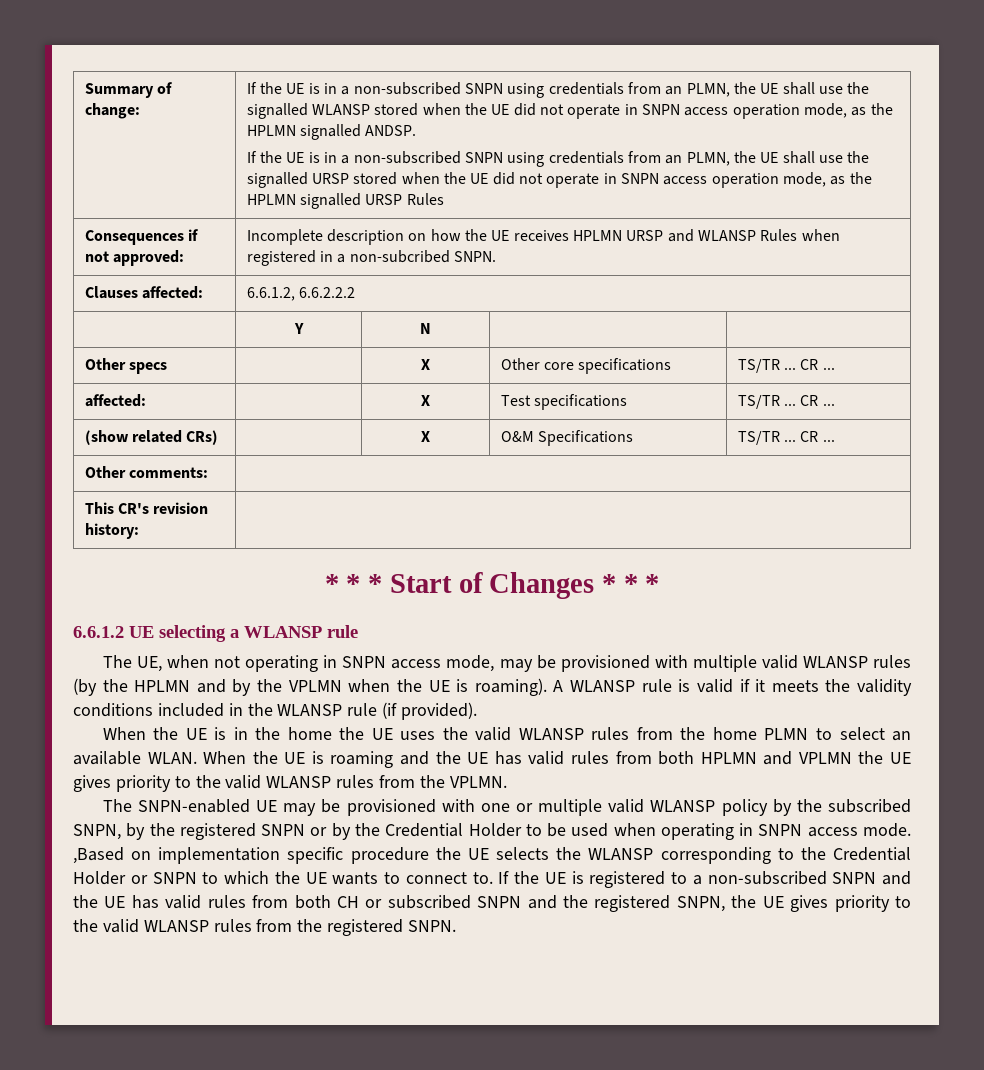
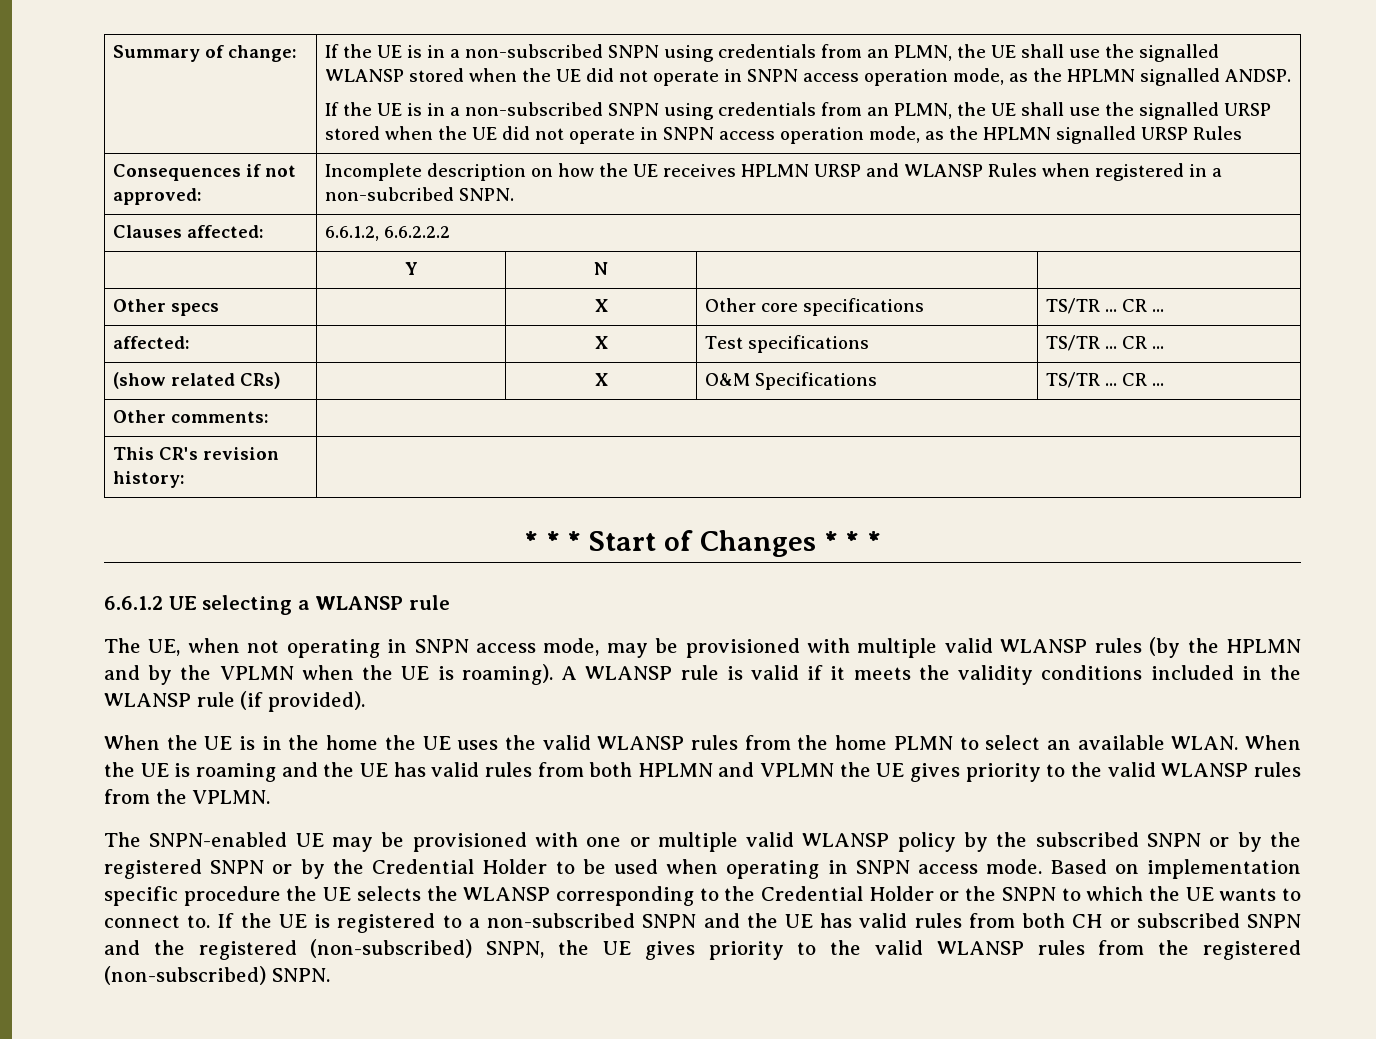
- The SNPN-enabled UE may be provisioned with one or multiple valid WLANSP policy by the subscribed SNPN, by the registered SNPN or by the Credential Holder to be used when operating in SNPN access mode. ,Based on implementation specific procedure the UE selects the WLANSP corresponding to the Credential Holder or SNPN to which the UE wants to connect to.
+ The SNPN-enabled UE may be provisioned with one or multiple valid WLANSP policy by the subscribed SNPN or by the registered SNPN or by the Credential Holder to be used when operating in SNPN access mode. Based on implementation specific procedure the UE selects the WLANSP corresponding to the Credential Holder or the SNPN to which the UE wants to connect to.
- If the UE is registered to a non-subscribed SNPN and the UE has valid rules from both CH or subscribed SNPN and the registered SNPN, the UE gives priority to the valid WLANSP rules from the registered SNPN.
+ If the UE is registered to a non-subscribed SNPN and the UE has valid rules from both CH or subscribed SNPN and the registered (non-subscribed) SNPN, the UE gives priority to the valid WLANSP rules from the registered (non-subscribed) SNPN.

